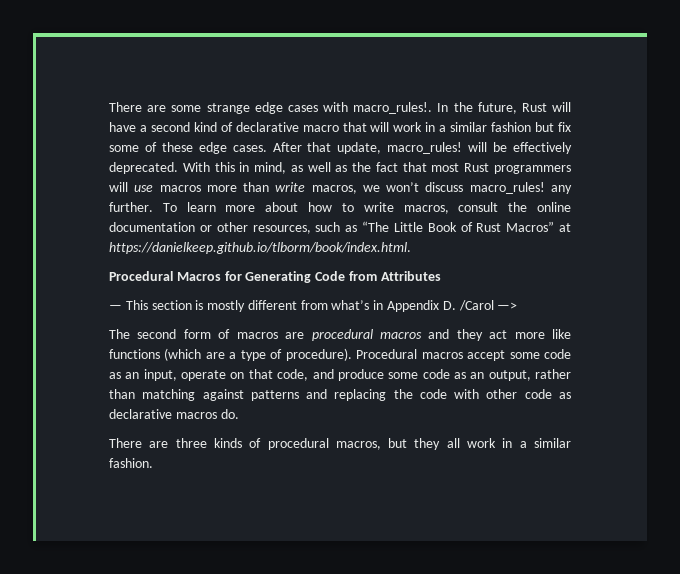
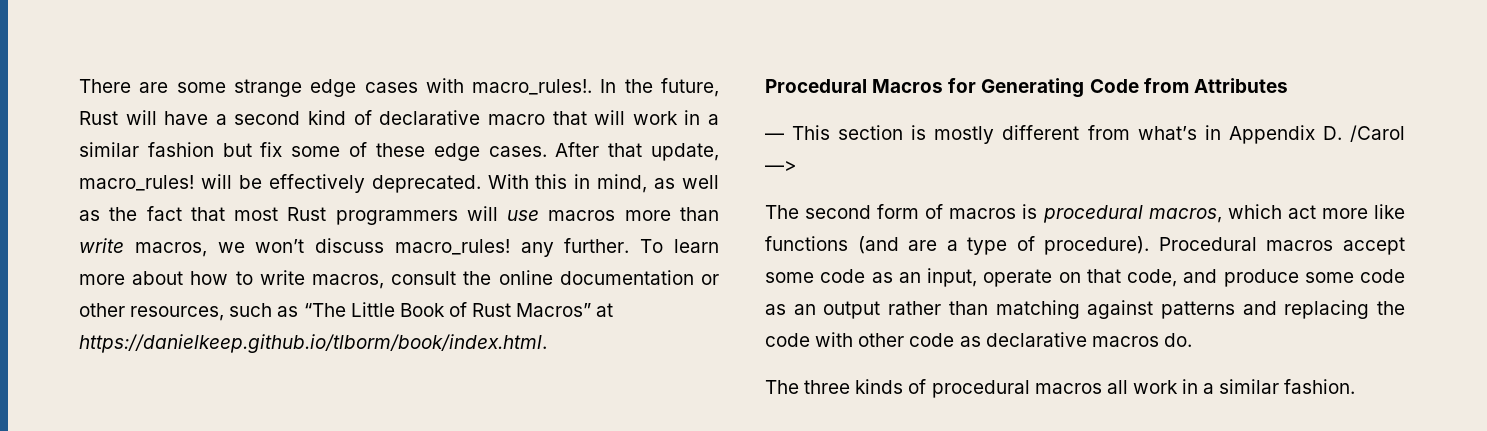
- The second form of macros are procedural macros and they act more like functions (which are a type of procedure).
+ The second form of macros is procedural macros, which act more like functions (and are a type of procedure).
- Procedural macros accept some code as an input, operate on that code, and produce some code as an output, rather than matching against patterns and replacing the code with other code as declarative macros do.
+ Procedural macros accept some code as an input, operate on that code, and produce some code as an output rather than matching against patterns and replacing the code with other code as declarative macros do.
- There are three kinds of procedural macros, but they all work in a similar fashion.
+ The three kinds of procedural macros all work in a similar fashion.

